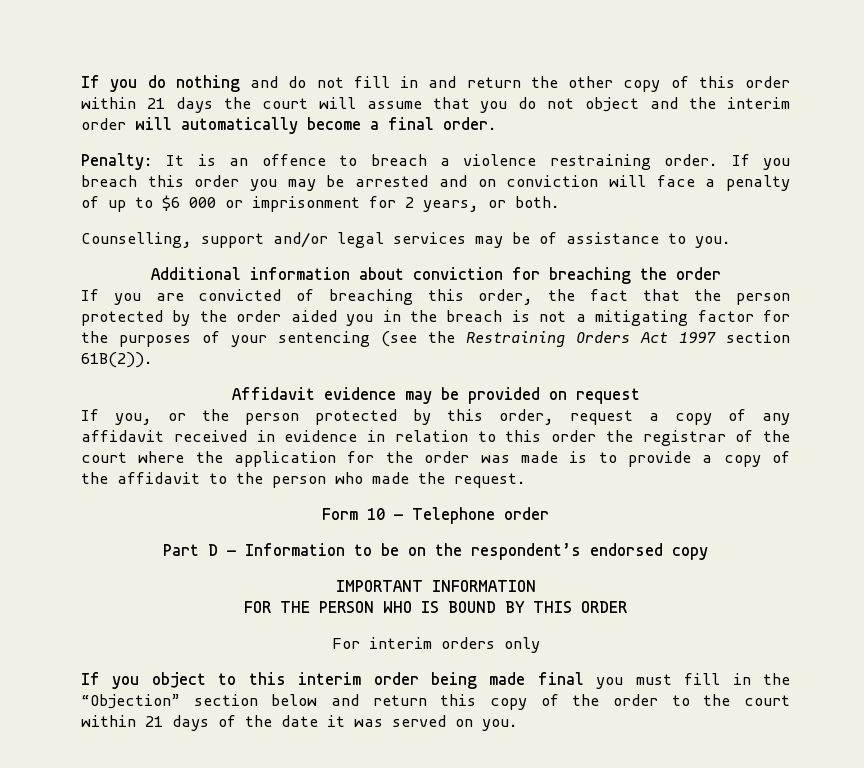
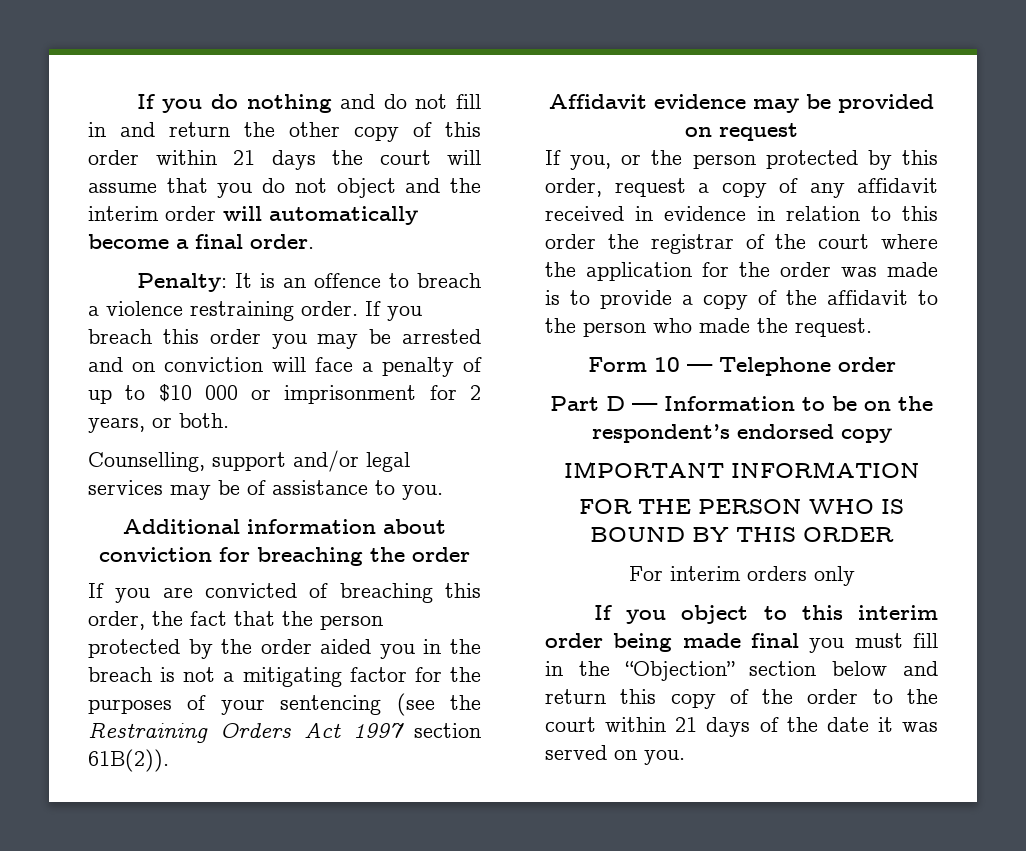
- If you breach this order you may be arrested and on conviction will face a penalty of up to $6 000 or imprisonment for 2 years, or both.
+ If you breach this order you may be arrested and on conviction will face a penalty of up to $10 000 or imprisonment for 2 years, or both.

